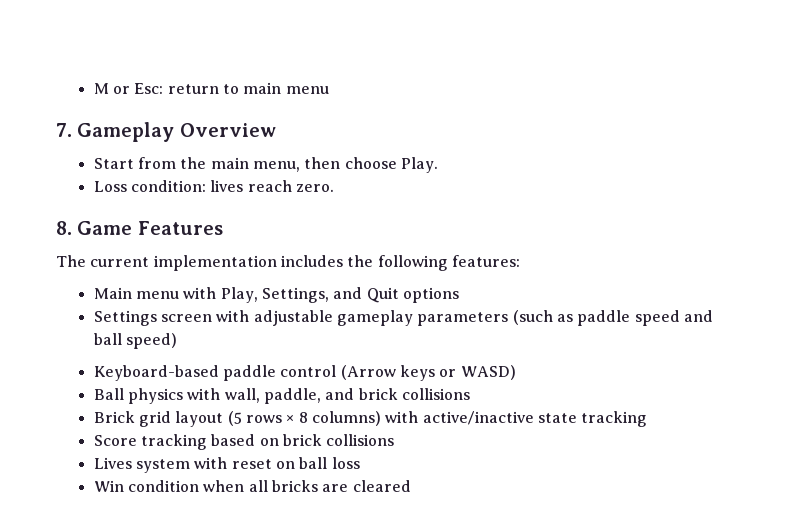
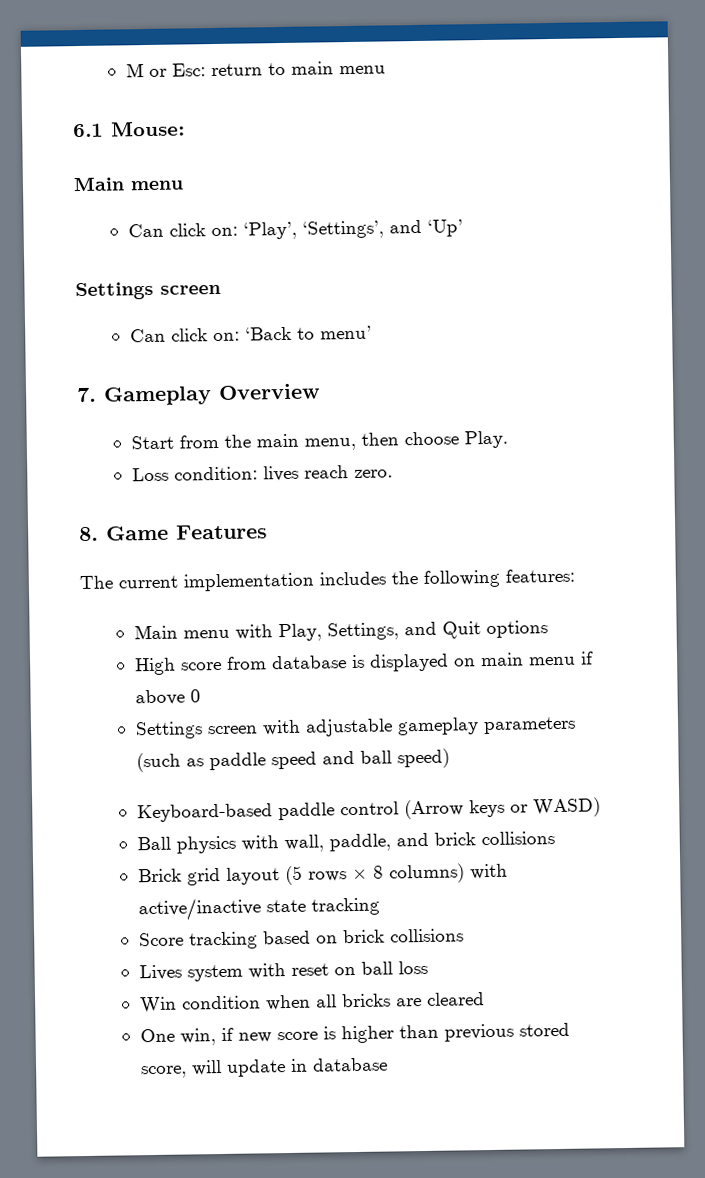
+ 6.1 Mouse:
+ Main menu
+ Can click on: ‘Play’, ‘Settings’, and ‘Up’
+ Settings screen
+ Can click on: ‘Back to menu’
+ High score from database is displayed on main menu if above 0
+ One win, if new score is higher than previous stored score, will update in database

